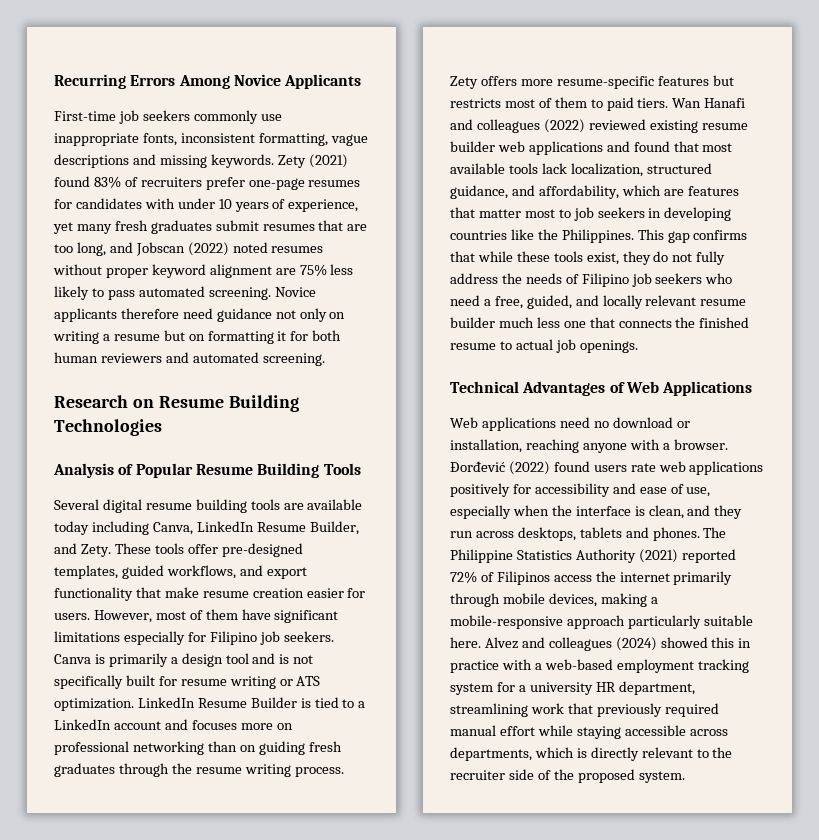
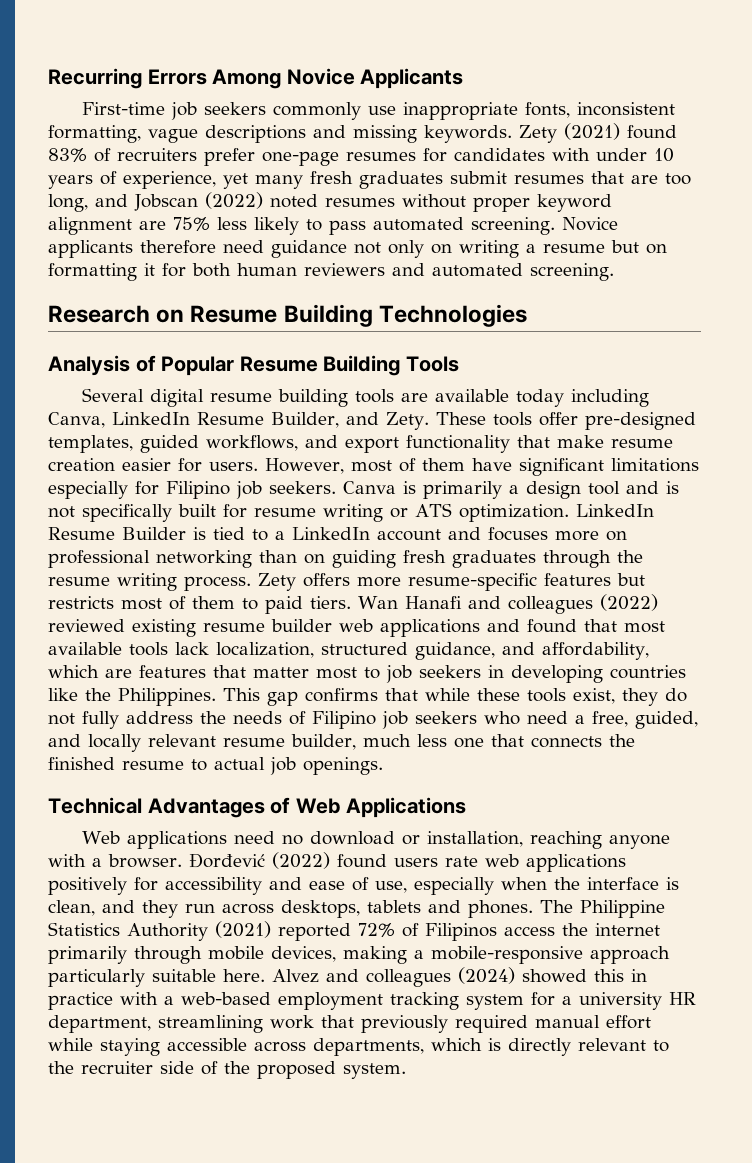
- This gap confirms that while these tools exist, they do not fully address the needs of Filipino job seekers who need a free, guided, and locally relevant resume builder much less one that connects the finished resume to actual job openings.
+ This gap confirms that while these tools exist, they do not fully address the needs of Filipino job seekers who need a free, guided, and locally relevant resume builder, much less one that connects the finished resume to actual job openings.

